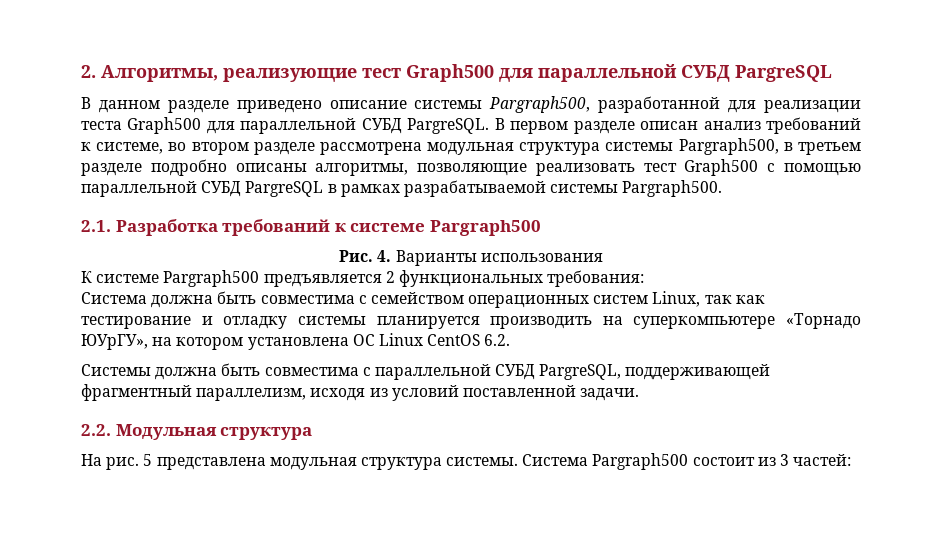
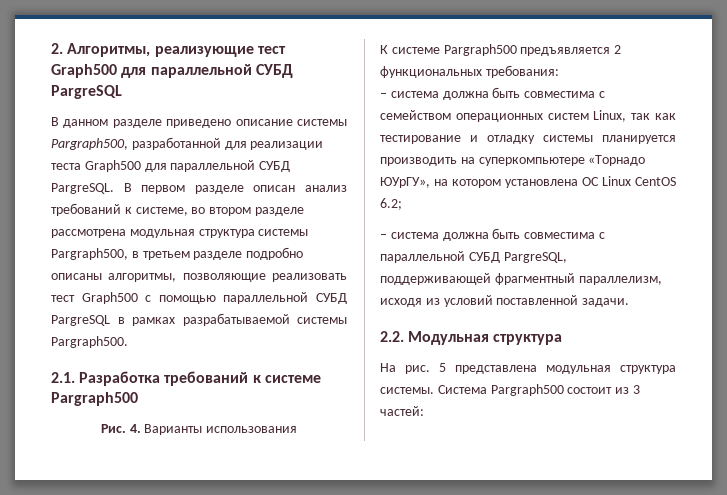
- Система должна быть совместима с семейством операционных систем Linux, так как тестирование и отладку системы планируется производить на суперкомпьютере «Торнадо ЮУрГУ», на котором установлена ОС Linux CentOS 6.2.
- Системы должна быть совместима с параллельной СУБД PargreSQL, поддерживающей фрагментный параллелизм, исходя из условий поставленной задачи.
+ – система должна быть совместима с семейством операционных систем Linux, так как тестирование и отладку системы планируется производить на суперкомпьютере «Торнадо ЮУрГУ», на котором установлена ОС Linux CentOS 6.2;
+ – система должна быть совместима с параллельной СУБД PargreSQL, поддерживающей фрагментный параллелизм, исходя из условий поставленной задачи.

